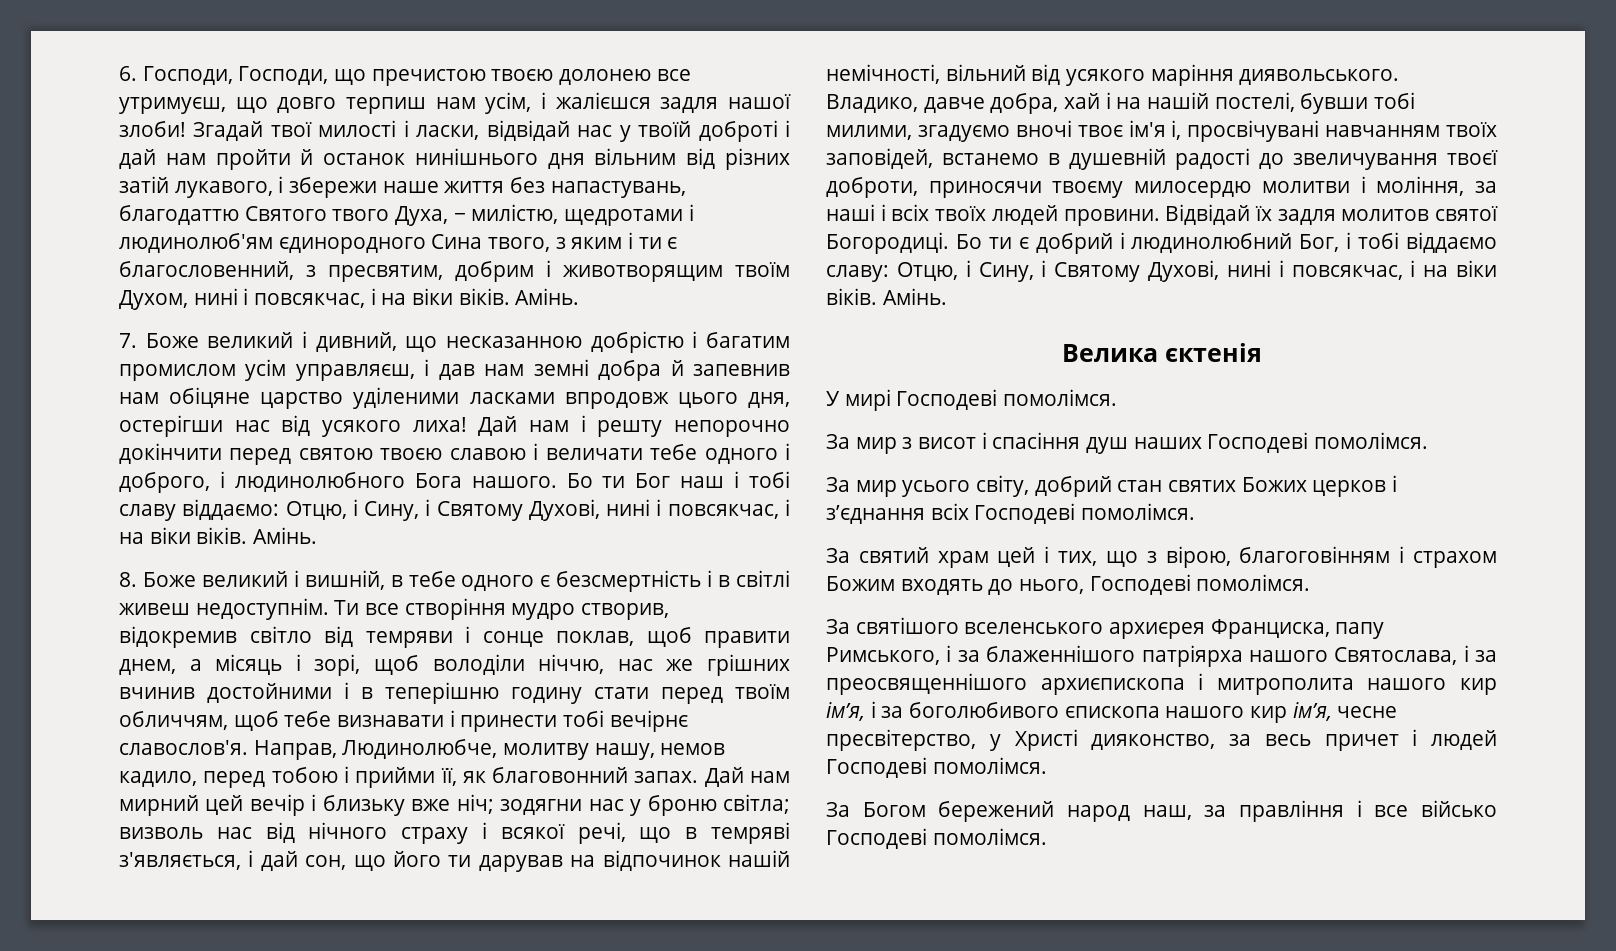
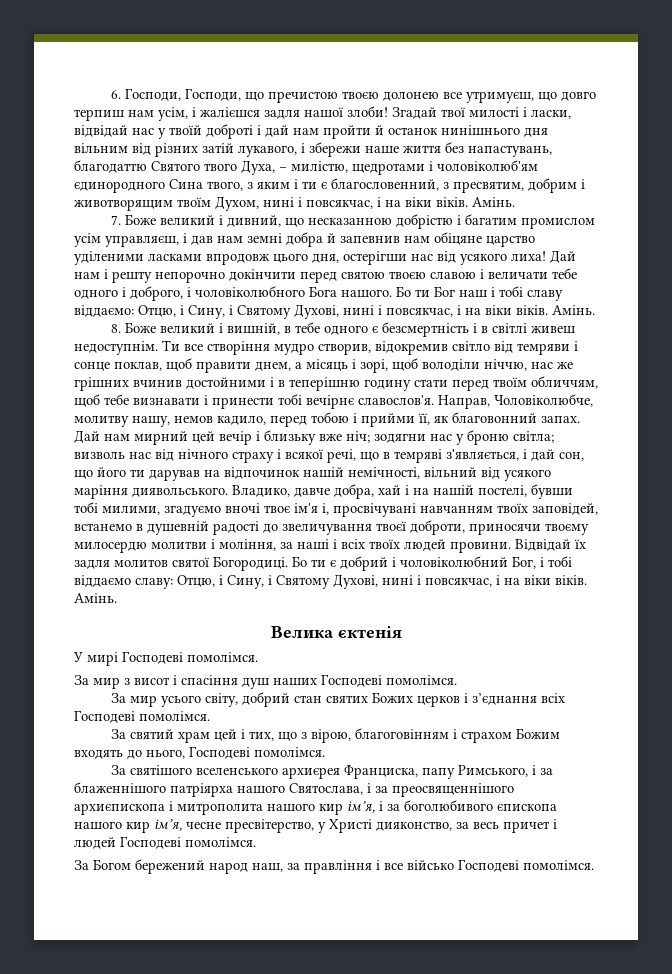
- Згадай твої милості і ласки, відвідай нас у твоїй доброті і дай нам пройти й останок нинішнього дня вільним від різних затій лукавого, і збережи наше життя без напастувань, благодаттю Святого твого Духа, − милістю, щедротами і людинолюб'ям єдинородного Сина твого, з яким і ти є благословенний, з пресвятим, добрим і животворящим твоїм Духом, нині і повсякчас, і на віки віків.
+ Згадай твої милості і ласки, відвідай нас у твоїй доброті і дай нам пройти й останок нинішнього дня вільним від різних затій лукавого, і збережи наше життя без напастувань, благодаттю Святого твого Духа, − милістю, щедротами і чоловіколюб'ям єдинородного Сина твого, з яким і ти є благословенний, з пресвятим, добрим і животворящим твоїм Духом, нині і повсякчас, і на віки віків.
- Дай нам і решту непорочно докінчити перед святою твоєю славою і величати тебе одного і доброго, і людинолюбного Бога нашого.
+ Дай нам і решту непорочно докінчити перед святою твоєю славою і величати тебе одного і доброго, і чоловіколюбного Бога нашого.
- Направ, Людинолюбче, молитву нашу, немов кадило, перед тобою і прийми її, як благовонний запах.
+ Направ, Чоловіколюбче, молитву нашу, немов кадило, перед тобою і прийми її, як благовонний запах.
- Бо ти є добрий і людинолюбний Бог, і тобі віддаємо славу: Отцю, і Сину, і Святому Духові, нині і повсякчас, і на віки віків.
+ Бо ти є добрий і чоловіколюбний Бог, і тобі віддаємо славу: Отцю, і Сину, і Святому Духові, нині і повсякчас, і на віки віків.

